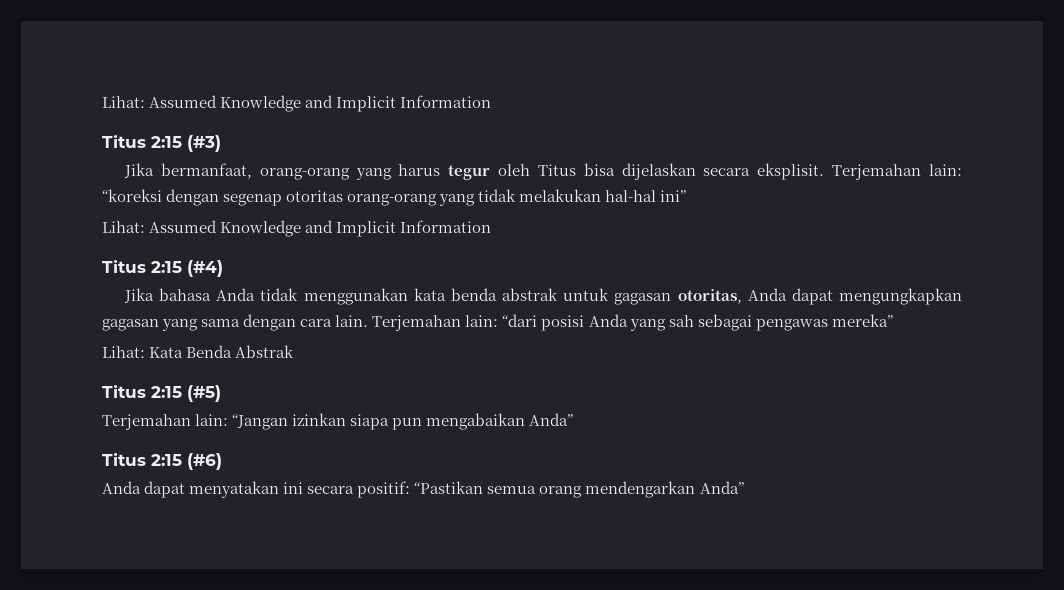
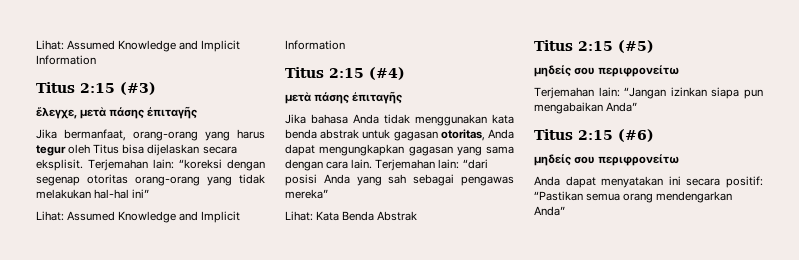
+ ἔλεγχε, μετὰ πάσης ἐπιταγῆς
  Titus 2:15 (#4)
+ μετὰ πάσης ἐπιταγῆς
  Titus 2:15 (#5)
+ μηδείς σου περιφρονείτω
  Titus 2:15 (#6)
+ μηδείς σου περιφρονείτω

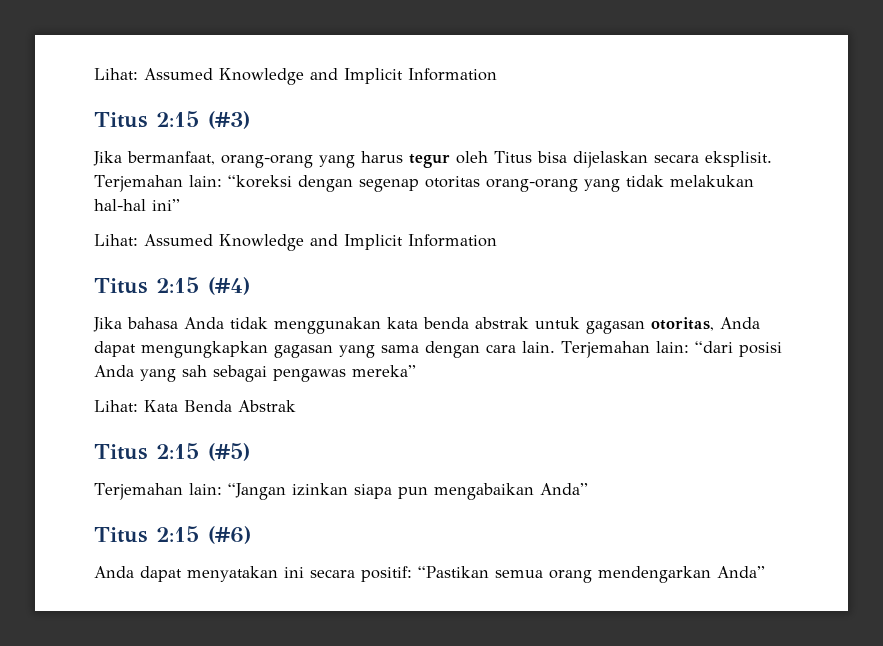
- ἔλεγχε, μετὰ πάσης ἐπιταγῆς
  Titus 2:15 (#4)
- μετὰ πάσης ἐπιταγῆς
  Titus 2:15 (#5)
- μηδείς σου περιφρονείτω
  Titus 2:15 (#6)
- μηδείς σου περιφρονείτω

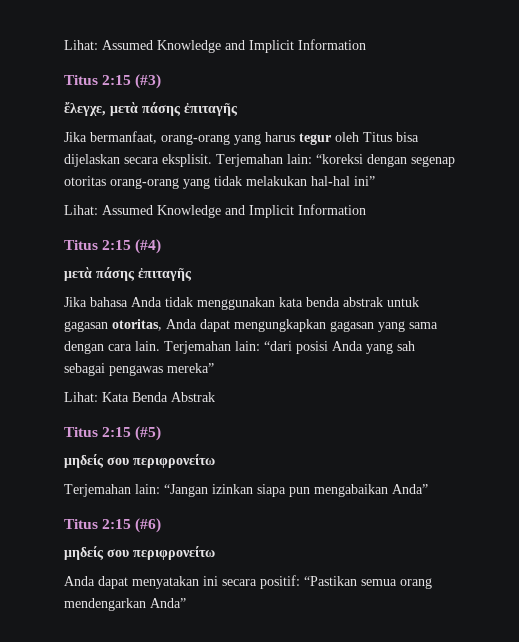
+ ἔλεγχε, μετὰ πάσης ἐπιταγῆς
  Titus 2:15 (#4)
+ μετὰ πάσης ἐπιταγῆς
  Titus 2:15 (#5)
+ μηδείς σου περιφρονείτω
  Titus 2:15 (#6)
+ μηδείς σου περιφρονείτω

